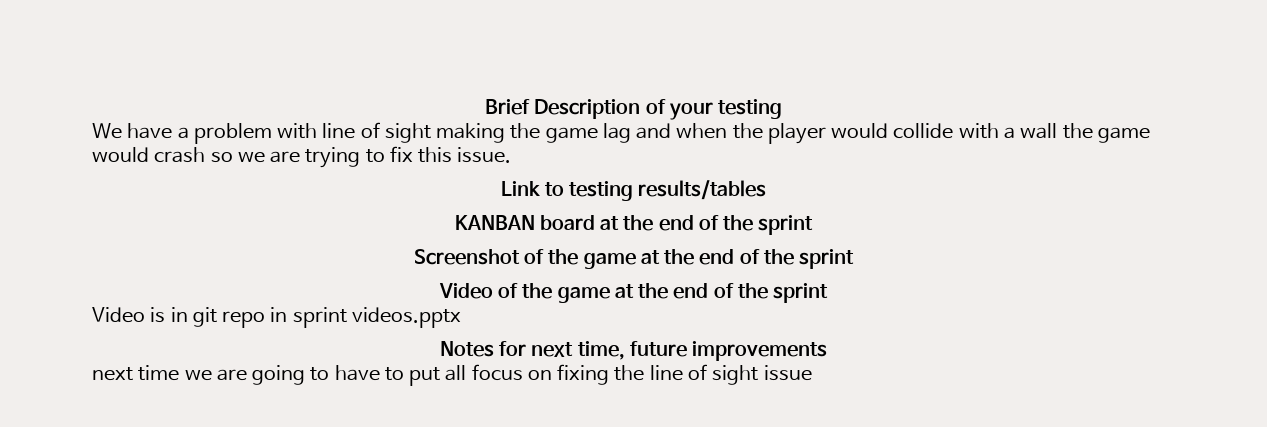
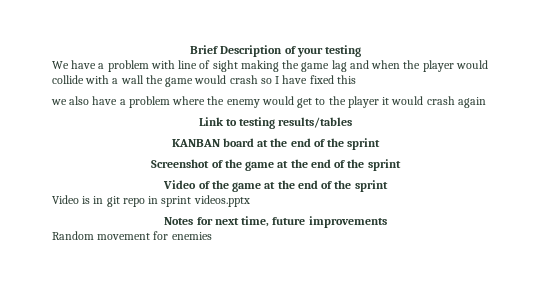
- We have a problem with line of sight making the game lag and when the player would collide with a wall the game would crash so we are trying to fix this issue.
+ We have a problem with line of sight making the game lag and when the player would collide with a wall the game would crash so I have fixed this
+ we also have a problem where the enemy would get to the player it would crash again
- next time we are going to have to put all focus on fixing the line of sight issue
+ Random movement for enemies

